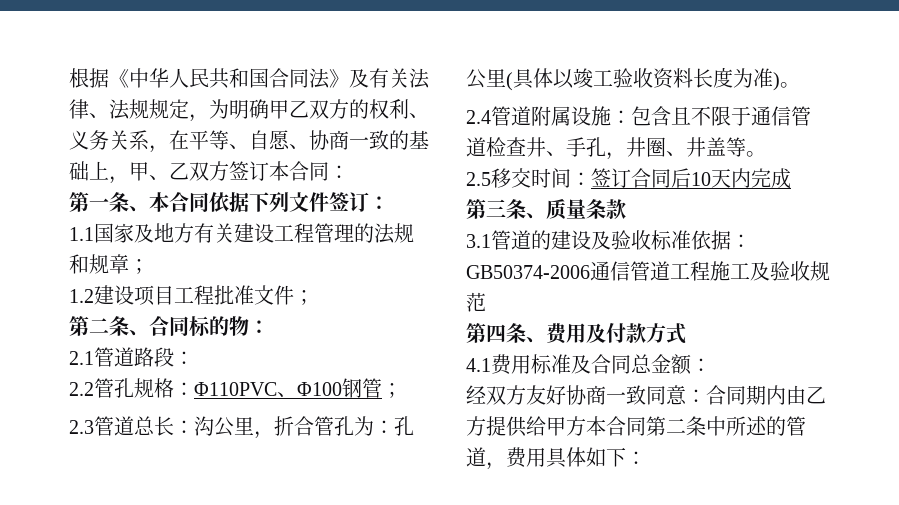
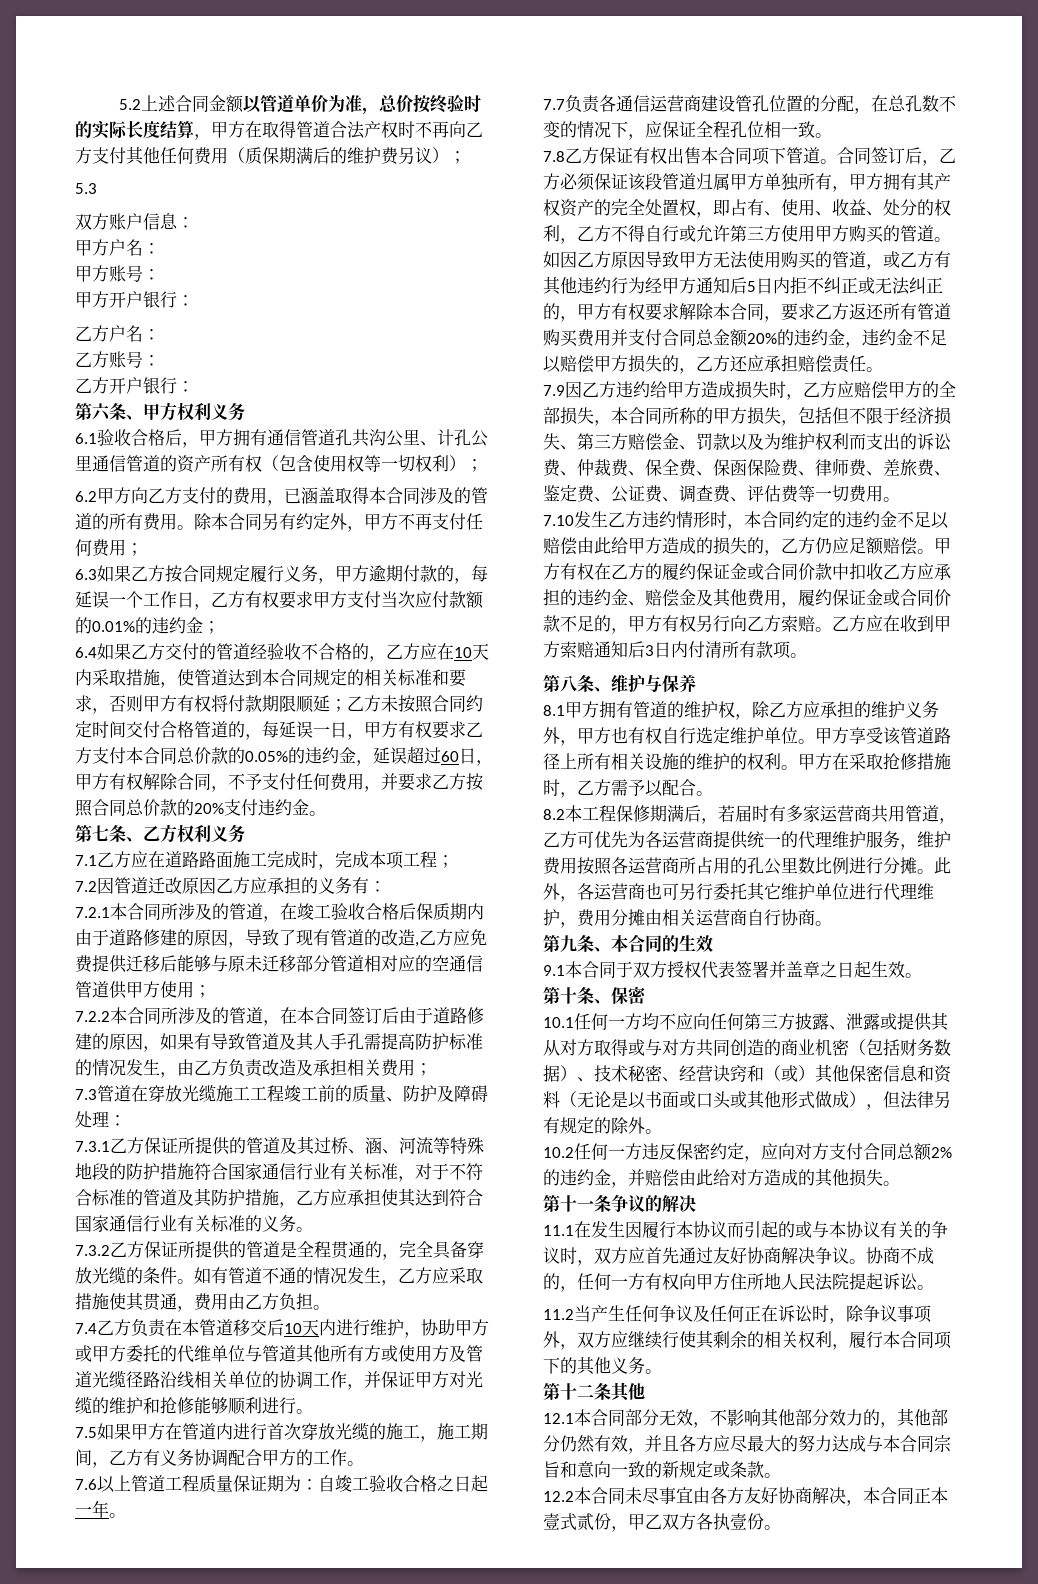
- 根据《中华人民共和国合同法》及有关法律、法规规定，为明确甲乙双方的权利、义务关系，在平等、自愿、协商一致的基础上，甲、乙双方签订本合同：
- 第一条、本合同依据下列文件签订：
- 1.1国家及地方有关建设工程管理的法规和规章；
- 1.2建设项目工程批准文件；
- 第二条、合同标的物：
- 2.1管道路段：
- 2.2管孔规格：Φ110PVC、Φ100钢管；
- 2.3管道总长：沟公里，折合管孔为：孔公里(具体以竣工验收资料长度为准)。
- 2.4管道附属设施：包含且不限于通信管道检查井、手孔，井圈、井盖等。
- 2.5移交时间：签订合同后10天内完成
- 第三条、质量条款
- 3.1管道的建设及验收标准依据：GB50374-2006通信管道工程施工及验收规范
- 第四条、费用及付款方式
- 4.1费用标准及合同总金额：
- 经双方友好协商一致同意：合同期内由乙方提供给甲方本合同第二条中所述的管道，费用具体如下：
+ 5.2上述合同金额以管道单价为准，总价按终验时的实际长度结算，甲方在取得管道合法产权时不再向乙方支付其他任何费用（质保期满后的维护费另议）；
+ 5.3
+ 双方账户信息：
+ 甲方户名：
+ 甲方账号：
+ 甲方开户银行：
+ 乙方户名：
+ 乙方账号：
+ 乙方开户银行：
+ 第六条、甲方权利义务
+ 6.1验收合格后，甲方拥有通信管道孔共沟公里、计孔公里通信管道的资产所有权（包含使用权等一切权利）；
+ 6.2甲方向乙方支付的费用，已涵盖取得本合同涉及的管道的所有费用。除本合同另有约定外，甲方不再支付任何费用；
+ 6.3如果乙方按合同规定履行义务，甲方逾期付款的，每延误一个工作日，乙方有权要求甲方支付当次应付款额的0.01%的违约金；
+ 6.4如果乙方交付的管道经验收不合格的，乙方应在10天内采取措施，使管道达到本合同规定的相关标准和要求，否则甲方有权将付款期限顺延；乙方未按照合同约定时间交付合格管道的，每延误一日，甲方有权要求乙方支付本合同总价款的0.05%的违约金，延误超过60日，甲方有权解除合同，不予支付任何费用，并要求乙方按照合同总价款的20%支付违约金。
+ 第七条、乙方权利义务
+ 7.1乙方应在道路路面施工完成时，完成本项工程；
+ 7.2因管道迁改原因乙方应承担的义务有：
+ 7.2.1本合同所涉及的管道，在竣工验收合格后保质期内由于道路修建的原因，导致了现有管道的改造,乙方应免费提供迁移后能够与原未迁移部分管道相对应的空通信管道供甲方使用；
+ 7.2.2本合同所涉及的管道，在本合同签订后由于道路修建的原因，如果有导致管道及其人手孔需提高防护标准的情况发生，由乙方负责改造及承担相关费用；
+ 7.3管道在穿放光缆施工工程竣工前的质量、防护及障碍处理：
+ 7.3.1乙方保证所提供的管道及其过桥、涵、河流等特殊地段的防护措施符合国家通信行业有关标准，对于不符合标准的管道及其防护措施，乙方应承担使其达到符合国家通信行业有关标准的义务。
+ 7.3.2乙方保证所提供的管道是全程贯通的，完全具备穿放光缆的条件。如有管道不通的情况发生，乙方应采取措施使其贯通，费用由乙方负担。
+ 7.4乙方负责在本管道移交后10天内进行维护，协助甲方或甲方委托的代维单位与管道其他所有方或使用方及管道光缆径路沿线相关单位的协调工作，并保证甲方对光缆的维护和抢修能够顺利进行。
+ 7.5如果甲方在管道内进行首次穿放光缆的施工，施工期间，乙方有义务协调配合甲方的工作。
+ 7.6以上管道工程质量保证期为：自竣工验收合格之日起一年。
+ 7.7负责各通信运营商建设管孔位置的分配，在总孔数不变的情况下，应保证全程孔位相一致。
+ 7.8乙方保证有权出售本合同项下管道。合同签订后，乙方必须保证该段管道归属甲方单独所有，甲方拥有其产权资产的完全处置权，即占有、使用、收益、处分的权利，乙方不得自行或允许第三方使用甲方购买的管道。如因乙方原因导致甲方无法使用购买的管道，或乙方有其他违约行为经甲方通知后5日内拒不纠正或无法纠正的，甲方有权要求解除本合同，要求乙方返还所有管道购买费用并支付合同总金额20%的违约金，违约金不足以赔偿甲方损失的，乙方还应承担赔偿责任。
+ 7.9因乙方违约给甲方造成损失时，乙方应赔偿甲方的全部损失，本合同所称的甲方损失，包括但不限于经济损失、第三方赔偿金、罚款以及为维护权利而支出的诉讼费、仲裁费、保全费、保函保险费、律师费、差旅费、鉴定费、公证费、调查费、评估费等一切费用。
+ 7.10发生乙方违约情形时，本合同约定的违约金不足以赔偿由此给甲方造成的损失的，乙方仍应足额赔偿。甲方有权在乙方的履约保证金或合同价款中扣收乙方应承担的违约金、赔偿金及其他费用，履约保证金或合同价款不足的，甲方有权另行向乙方索赔。乙方应在收到甲方索赔通知后3日内付清所有款项。
+ 第八条、维护与保养
+ 8.1甲方拥有管道的维护权，除乙方应承担的维护义务外，甲方也有权自行选定维护单位。甲方享受该管道路径上所有相关设施的维护的权利。甲方在采取抢修措施时，乙方需予以配合。
+ 8.2本工程保修期满后，若届时有多家运营商共用管道，乙方可优先为各运营商提供统一的代理维护服务，维护费用按照各运营商所占用的孔公里数比例进行分摊。此外，各运营商也可另行委托其它维护单位进行代理维护，费用分摊由相关运营商自行协商。
+ 第九条、本合同的生效
+ 9.1本合同于双方授权代表签署并盖章之日起生效。
+ 第十条、保密
+ 10.1任何一方均不应向任何第三方披露、泄露或提供其从对方取得或与对方共同创造的商业机密（包括财务数据）、技术秘密、经营诀窍和（或）其他保密信息和资料（无论是以书面或口头或其他形式做成），但法律另有规定的除外。
+ 10.2任何一方违反保密约定，应向对方支付合同总额2%的违约金，并赔偿由此给对方造成的其他损失。
+ 第十一条争议的解决
+ 11.1在发生因履行本协议而引起的或与本协议有关的争议时，双方应首先通过友好协商解决争议。协商不成的，任何一方有权向甲方住所地人民法院提起诉讼。
+ 11.2当产生任何争议及任何正在诉讼时，除争议事项外，双方应继续行使其剩余的相关权利，履行本合同项下的其他义务。
+ 第十二条其他
+ 12.1本合同部分无效，不影响其他部分效力的，其他部分仍然有效，并且各方应尽最大的努力达成与本合同宗旨和意向一致的新规定或条款。
+ 12.2本合同未尽事宜由各方友好协商解决，本合同正本壹式贰份，甲乙双方各执壹份。

